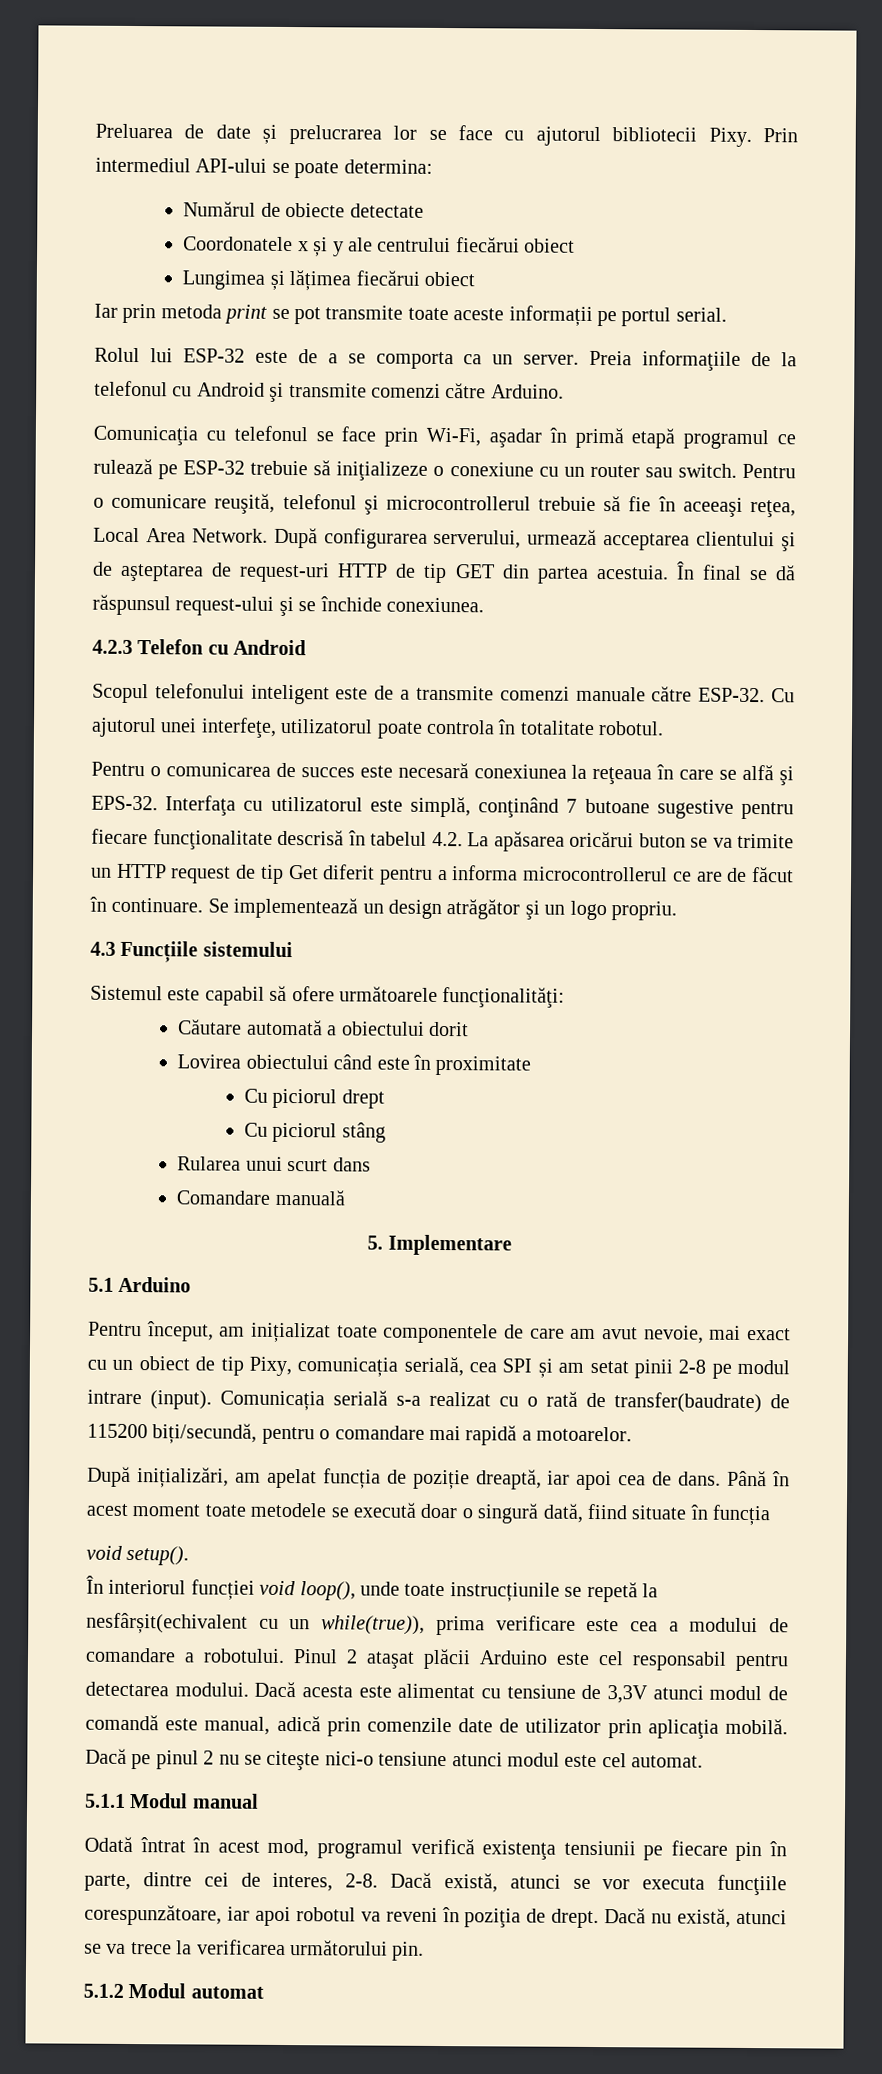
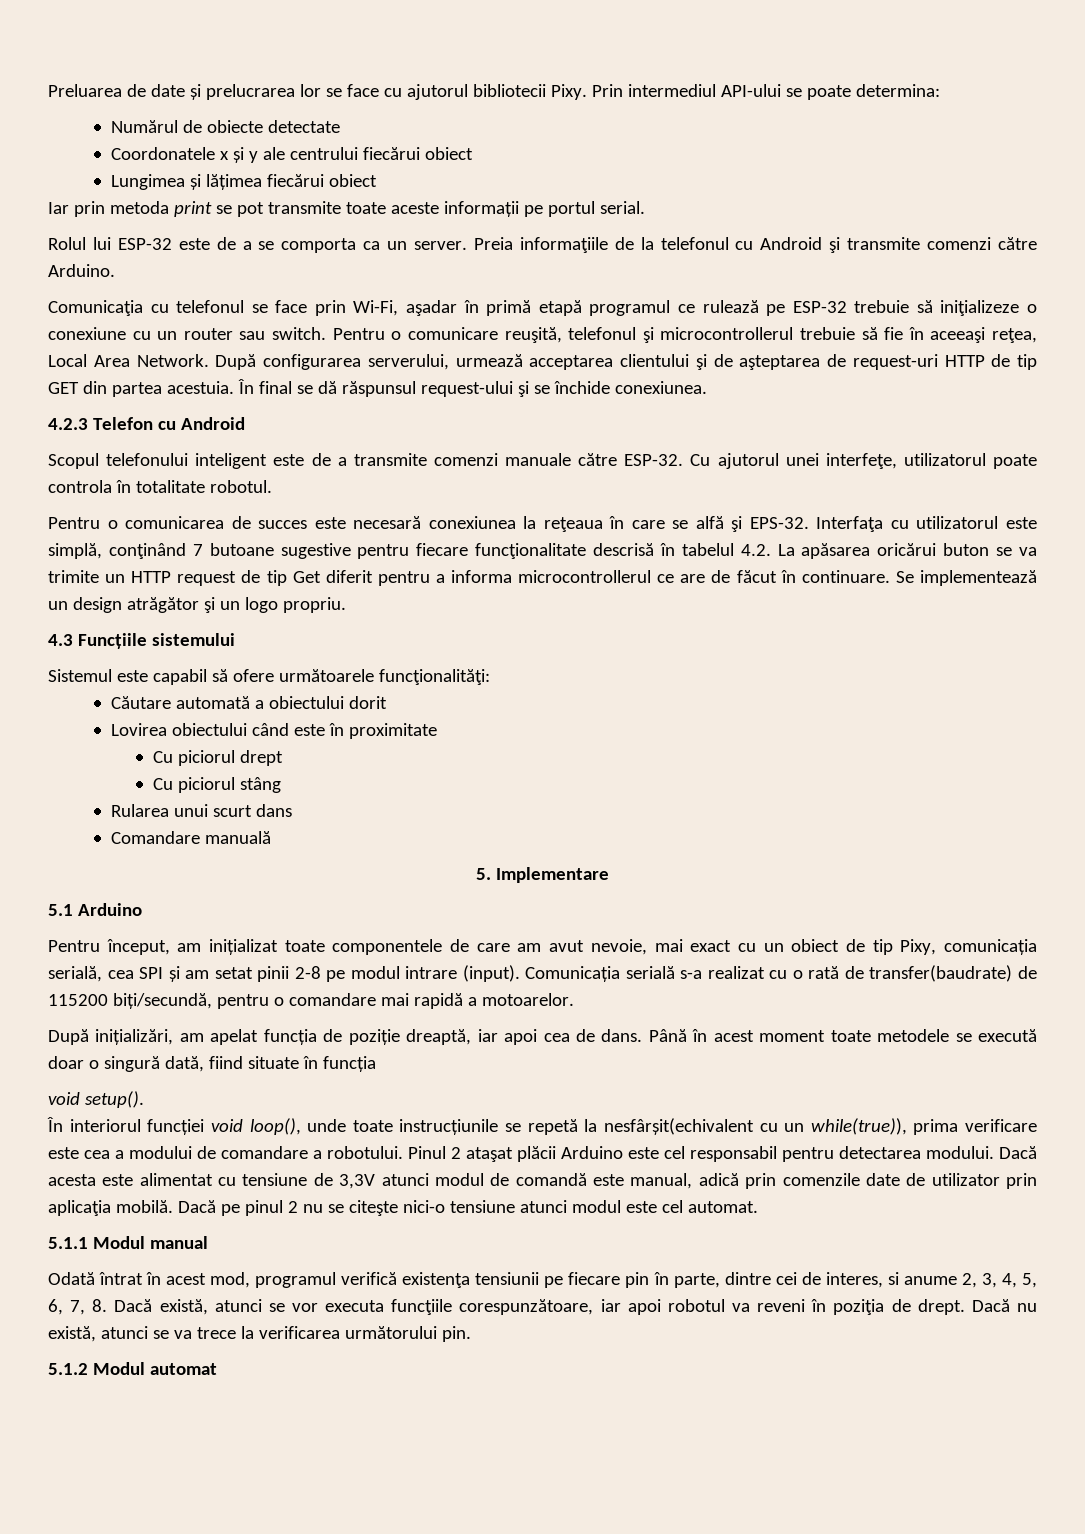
- Odată întrat în acest mod, programul verifică existenţa tensiunii pe fiecare pin în parte, dintre cei de interes, 2-8. Dacă există, atunci se vor executa funcţiile corespunzătoare, iar apoi robotul va reveni în poziţia de drept.
+ Odată întrat în acest mod, programul verifică existenţa tensiunii pe fiecare pin în parte, dintre cei de interes, si anume 2, 3, 4, 5, 6, 7, 8. Dacă există, atunci se vor executa funcţiile corespunzătoare, iar apoi robotul va reveni în poziţia de drept.

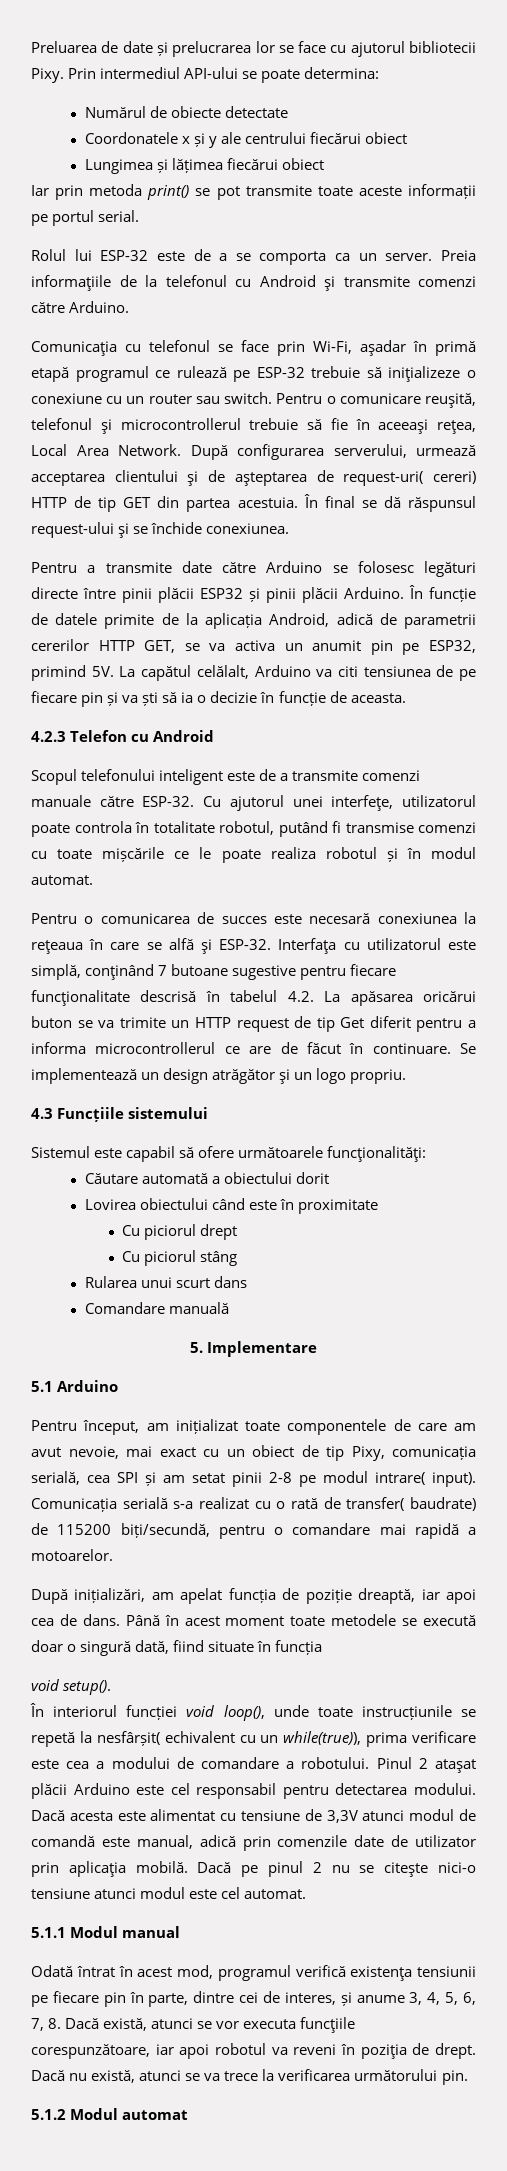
- Iar prin metoda print se pot transmite toate aceste informații pe portul serial.
+ Iar prin metoda print() se pot transmite toate aceste informații pe portul serial.
- După configurarea serverului, urmează acceptarea clientului şi de aşteptarea de request-uri HTTP de tip GET din partea acestuia.
+ După configurarea serverului, urmează acceptarea clientului şi de aşteptarea de request-uri( cereri) HTTP de tip GET din partea acestuia.
+ Pentru a transmite date către Arduino se folosesc legături directe între pinii plăcii ESP32 și pinii plăcii Arduino. În funcție de datele primite de la aplicația Android, adică de parametrii cererilor HTTP GET, se va activa un anumit pin pe ESP32, primind 5V. La capătul celălalt, Arduino va citi tensiunea de pe fiecare pin și va ști să ia o decizie în funcție de aceasta.
- Cu ajutorul unei interfeţe, utilizatorul poate controla în totalitate robotul.
+ Cu ajutorul unei interfeţe, utilizatorul poate controla în totalitate robotul, putând fi transmise comenzi cu toate mișcările ce le poate realiza robotul și în modul automat.
- Pentru o comunicarea de succes este necesară conexiunea la reţeaua în care se alfă şi EPS-32.
+ Pentru o comunicarea de succes este necesară conexiunea la reţeaua în care se alfă şi ESP-32.
- Pentru început, am inițializat toate componentele de care am avut nevoie, mai exact cu un obiect de tip Pixy, comunicația serială, cea SPI și am setat pinii 2-8 pe modul intrare (input).
+ Pentru început, am inițializat toate componentele de care am avut nevoie, mai exact cu un obiect de tip Pixy, comunicația serială, cea SPI și am setat pinii 2-8 pe modul intrare( input).
- Comunicația serială s-a realizat cu o rată de transfer(baudrate) de 115200 biți/secundă, pentru o comandare mai rapidă a motoarelor.
+ Comunicația serială s-a realizat cu o rată de transfer( baudrate) de 115200 biți/secundă, pentru o comandare mai rapidă a motoarelor.
- În interiorul funcției void loop(), unde toate instrucțiunile se repetă la nesfârșit(echivalent cu un while(true)), prima verificare este cea a modului de comandare a robotului.
+ În interiorul funcției void loop(), unde toate instrucțiunile se repetă la nesfârșit( echivalent cu un while(true)), prima verificare este cea a modului de comandare a robotului.
- Odată întrat în acest mod, programul verifică existenţa tensiunii pe fiecare pin în parte, dintre cei de interes, si anume 2, 3, 4, 5, 6, 7, 8. Dacă există, atunci se vor executa funcţiile corespunzătoare, iar apoi robotul va reveni în poziţia de drept.
+ Odată întrat în acest mod, programul verifică existenţa tensiunii pe fiecare pin în parte, dintre cei de interes, și anume 3, 4, 5, 6, 7, 8. Dacă există, atunci se vor executa funcţiile corespunzătoare, iar apoi robotul va reveni în poziţia de drept.

